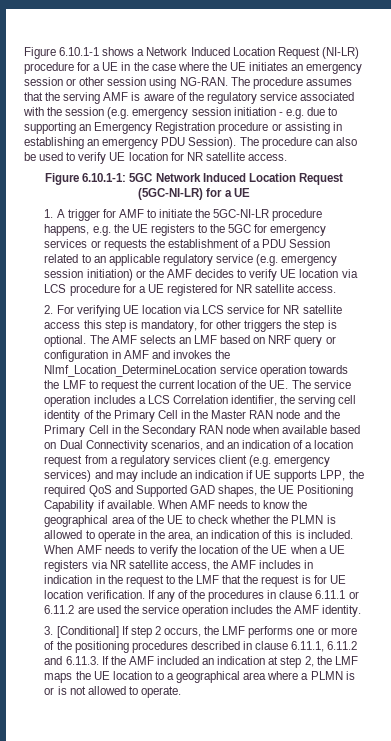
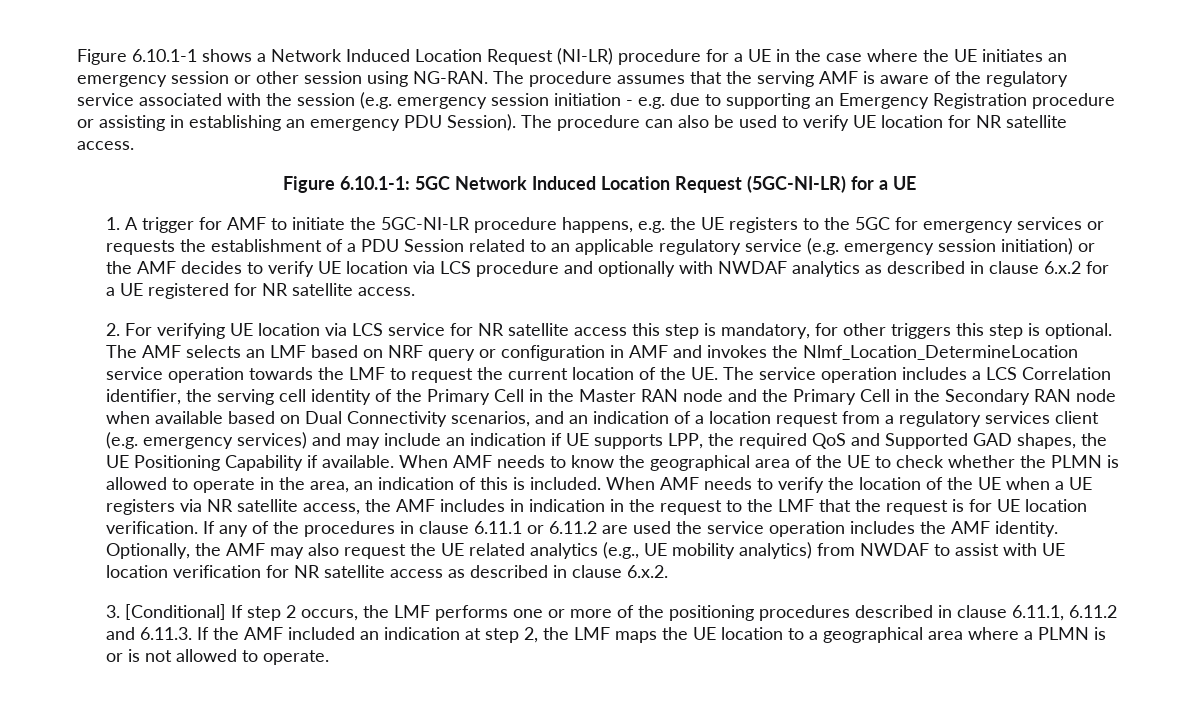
- 1. A trigger for AMF to initiate the 5GC-NI-LR procedure happens, e.g. the UE registers to the 5GC for emergency services or requests the establishment of a PDU Session related to an applicable regulatory service (e.g. emergency session initiation) or the AMF decides to verify UE location via LCS procedure for a UE registered for NR satellite access.
+ 1. A trigger for AMF to initiate the 5GC-NI-LR procedure happens, e.g. the UE registers to the 5GC for emergency services or requests the establishment of a PDU Session related to an applicable regulatory service (e.g. emergency session initiation) or the AMF decides to verify UE location via LCS procedure and optionally with NWDAF analytics as described in clause 6.x.2 for a UE registered for NR satellite access.
- 2. For verifying UE location via LCS service for NR satellite access this step is mandatory, for other triggers the step is optional.
+ 2. For verifying UE location via LCS service for NR satellite access this step is mandatory, for other triggers this step is optional.
+ Optionally, the AMF may also request the UE related analytics (e.g., UE mobility analytics) from NWDAF to assist with UE location verification for NR satellite access as described in clause 6.x.2.

